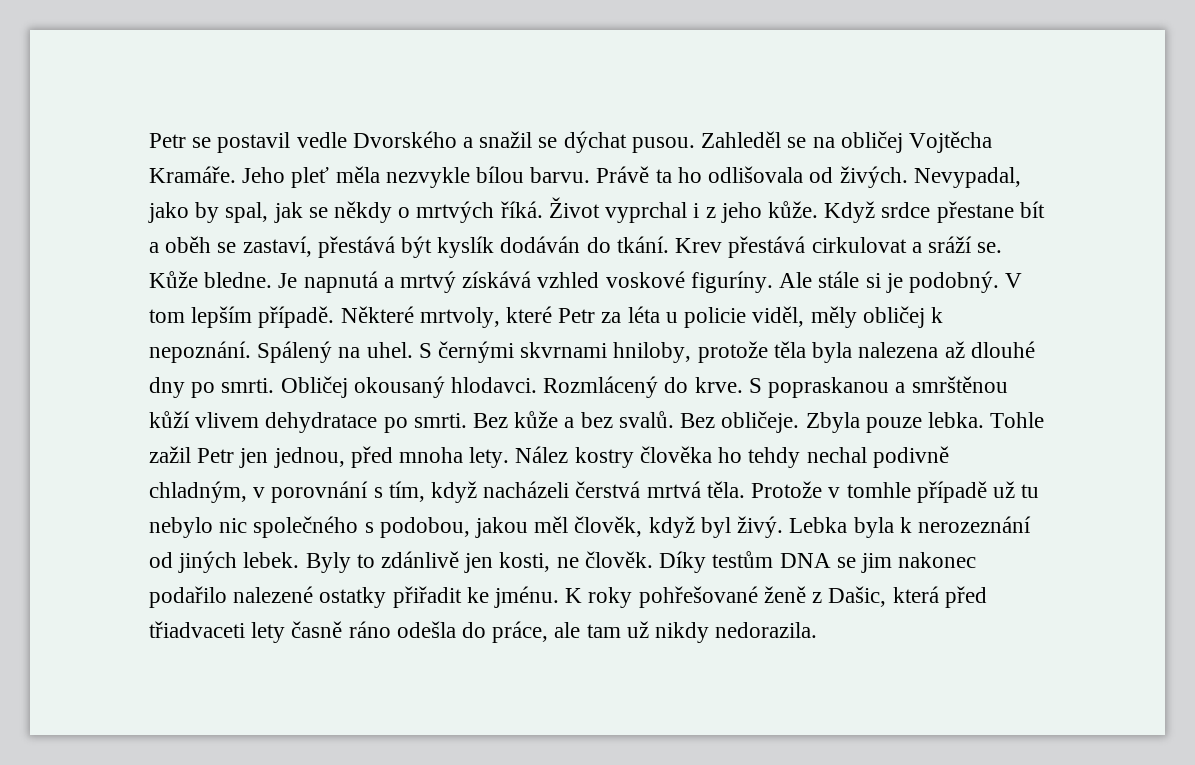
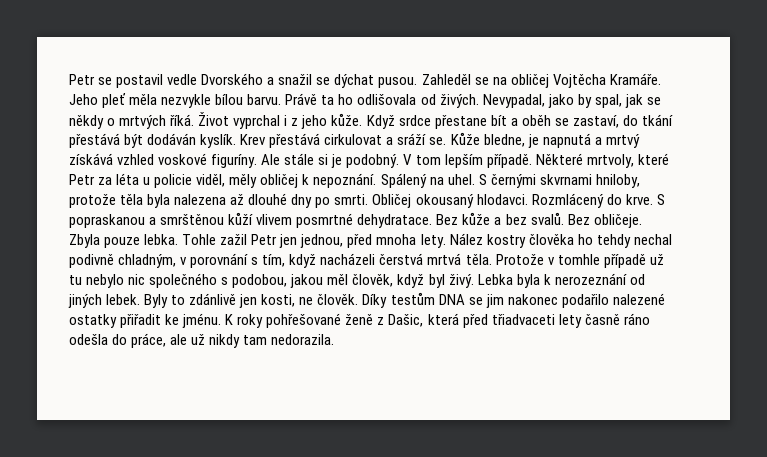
- Když srdce přestane bít a oběh se zastaví, přestává být kyslík dodáván do tkání.
+ Když srdce přestane bít a oběh se zastaví, do tkání přestává být dodáván kyslík.
- Kůže bledne. Je napnutá a mrtvý získává vzhled voskové figuríny.
+ Kůže bledne, je napnutá a mrtvý získává vzhled voskové figuríny.
- S popraskanou a smrštěnou kůží vlivem dehydratace po smrti.
+ S popraskanou a smrštěnou kůží vlivem posmrtné dehydratace.
- K roky pohřešované ženě z Dašic, která před třiadvaceti lety časně ráno odešla do práce, ale tam už nikdy nedorazila.
+ K roky pohřešované ženě z Dašic, která před třiadvaceti lety časně ráno odešla do práce, ale už nikdy tam nedorazila.

